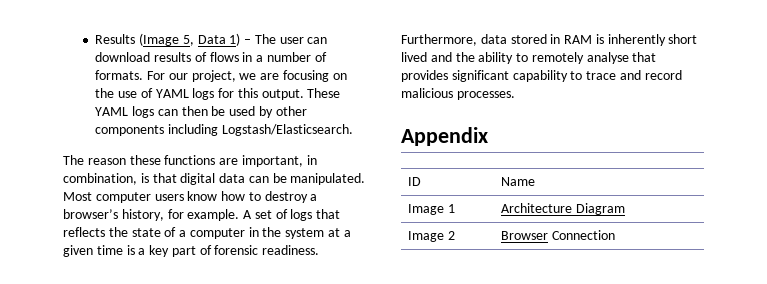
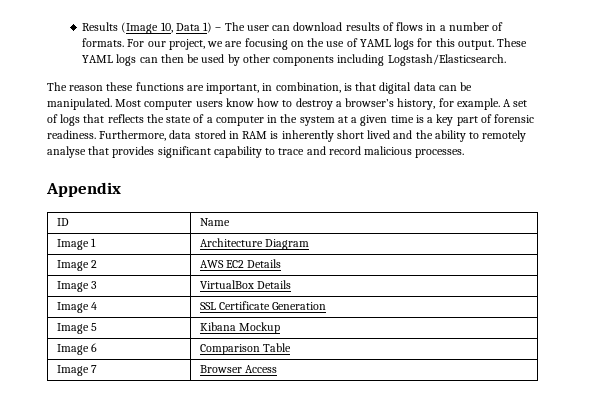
- Results (Image 5, Data 1) – The user can download results of flows in a number of formats.
+ Results (Image 10, Data 1) – The user can download results of flows in a number of formats.
- Image 2 | Browser Connection
+ Image 2 | AWS EC2 Details
+ Image 3 | VirtualBox Details
+ Image 4 | SSL Certificate Generation
+ Image 5 | Kibana Mockup
+ Image 6 | Comparison Table
+ Image 7 | Browser Access

